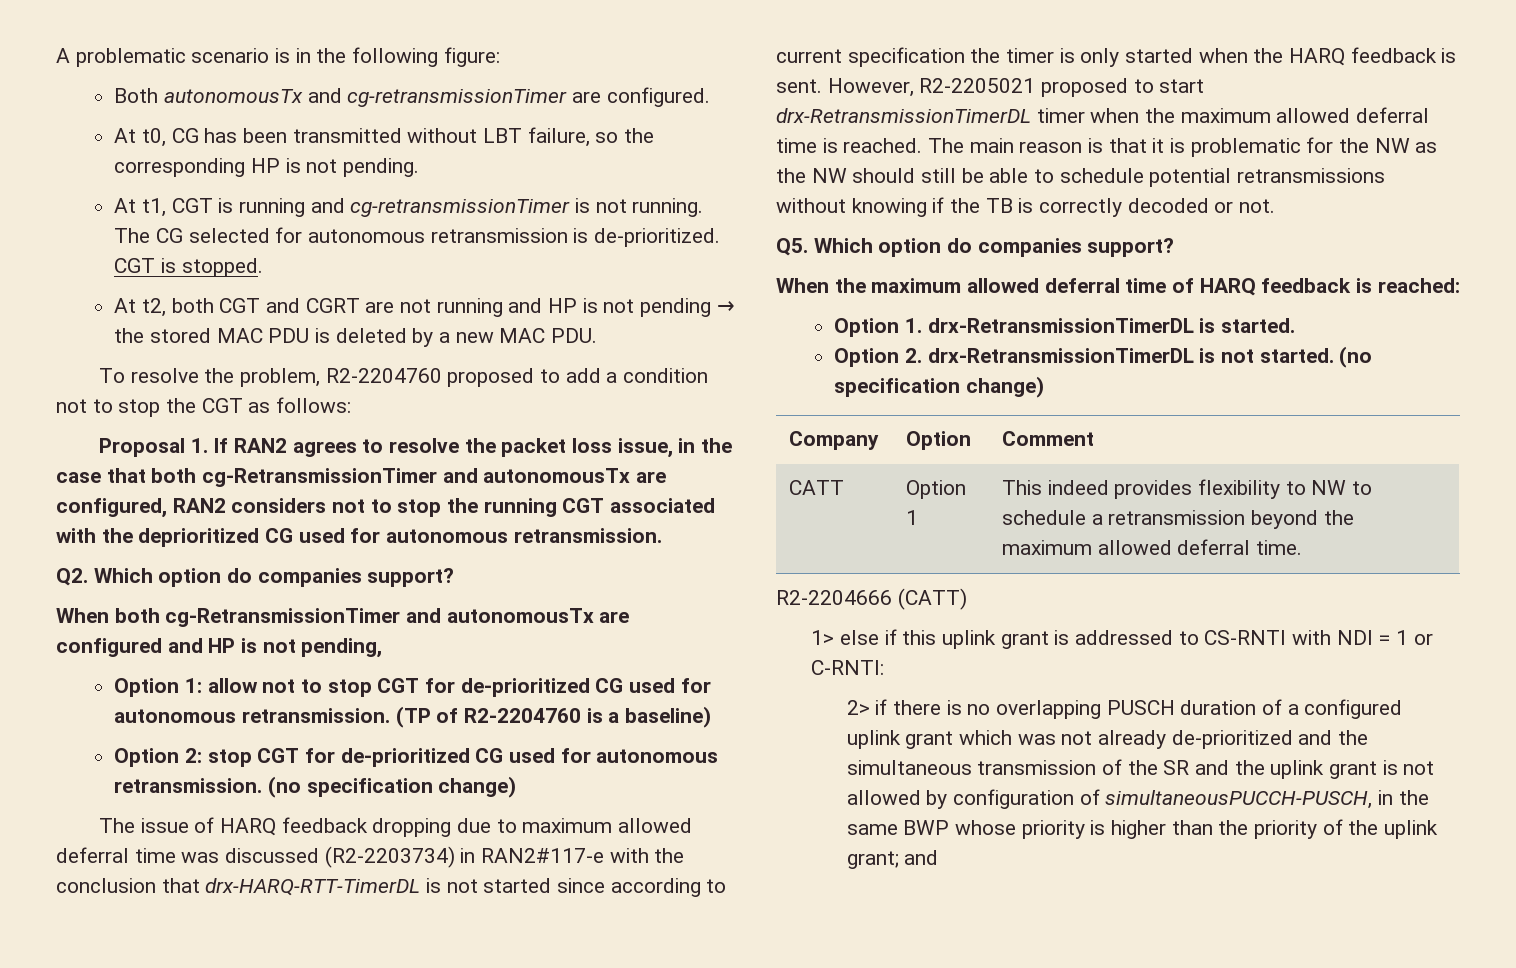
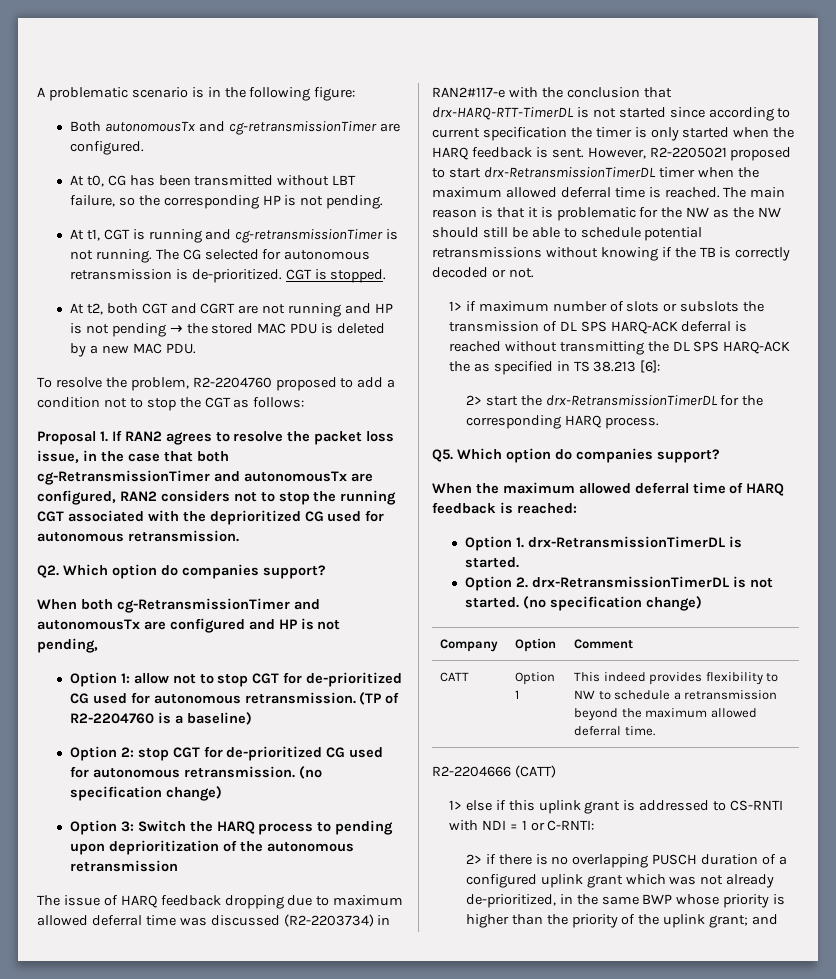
+ Option 3: Switch the HARQ process to pending upon deprioritization of the autonomous retransmission
+ 1> if maximum number of slots or subslots the transmission of DL SPS HARQ-ACK deferral is reached without transmitting the DL SPS HARQ-ACK the as specified in TS 38.213 [6]:
+ 2> start the drx-RetransmissionTimerDL for the corresponding HARQ process.
- 2> if there is no overlapping PUSCH duration of a configured uplink grant which was not already de-prioritized and the simultaneous transmission of the SR and the uplink grant is not allowed by configuration of simultaneousPUCCH-PUSCH, in the same BWP whose priority is higher than the priority of the uplink grant; and
+ 2> if there is no overlapping PUSCH duration of a configured uplink grant which was not already de-prioritized, in the same BWP whose priority is higher than the priority of the uplink grant; and

